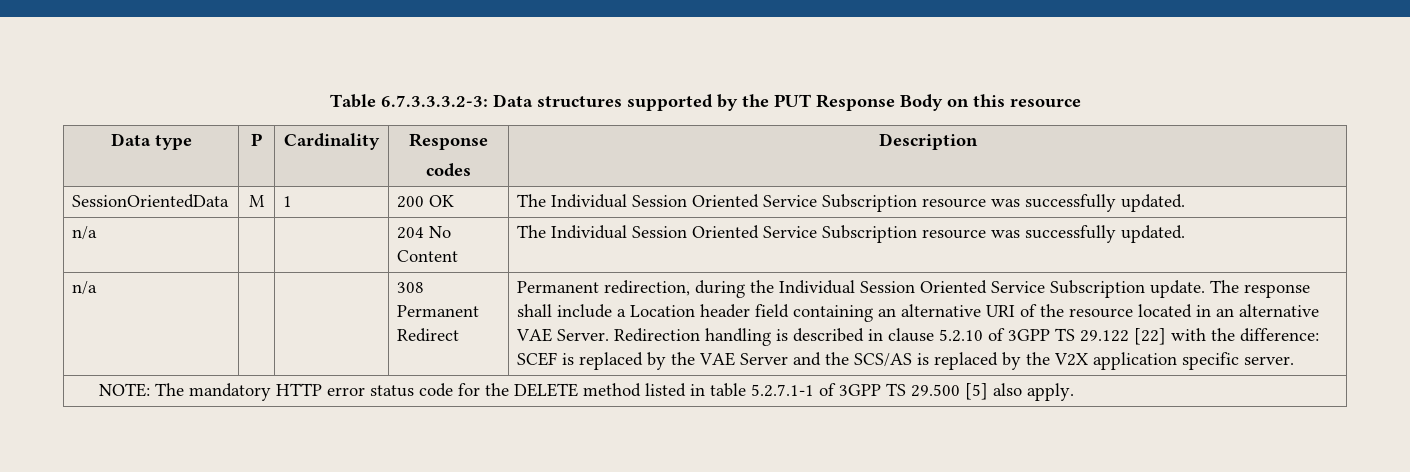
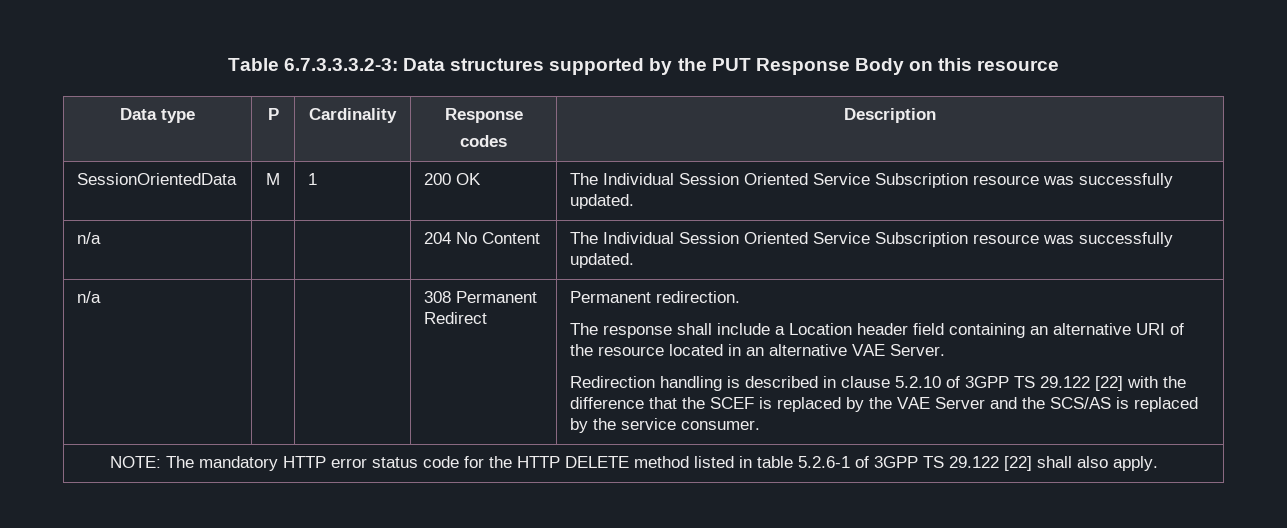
- Permanent redirection, during the Individual Session Oriented Service Subscription update. The response shall include a Location header field containing an alternative URI of the resource located in an alternative VAE Server. Redirection handling is described in clause 5.2.10 of 3GPP TS 29.122 [22] with the difference: SCEF is replaced by the VAE Server and the SCS/AS is replaced by the V2X application specific server.
+ Permanent redirection.
+ The response shall include a Location header field containing an alternative URI of the resource located in an alternative VAE Server.
+ Redirection handling is described in clause 5.2.10 of 3GPP TS 29.122 [22] with the difference that the SCEF is replaced by the VAE Server and the SCS/AS is replaced by the service consumer.
- NOTE: The mandatory HTTP error status code for the DELETE method listed in table 5.2.7.1-1 of 3GPP TS 29.500 [5] also apply.
+ NOTE: The mandatory HTTP error status code for the HTTP DELETE method listed in table 5.2.6-1 of 3GPP TS 29.122 [22] shall also apply.

